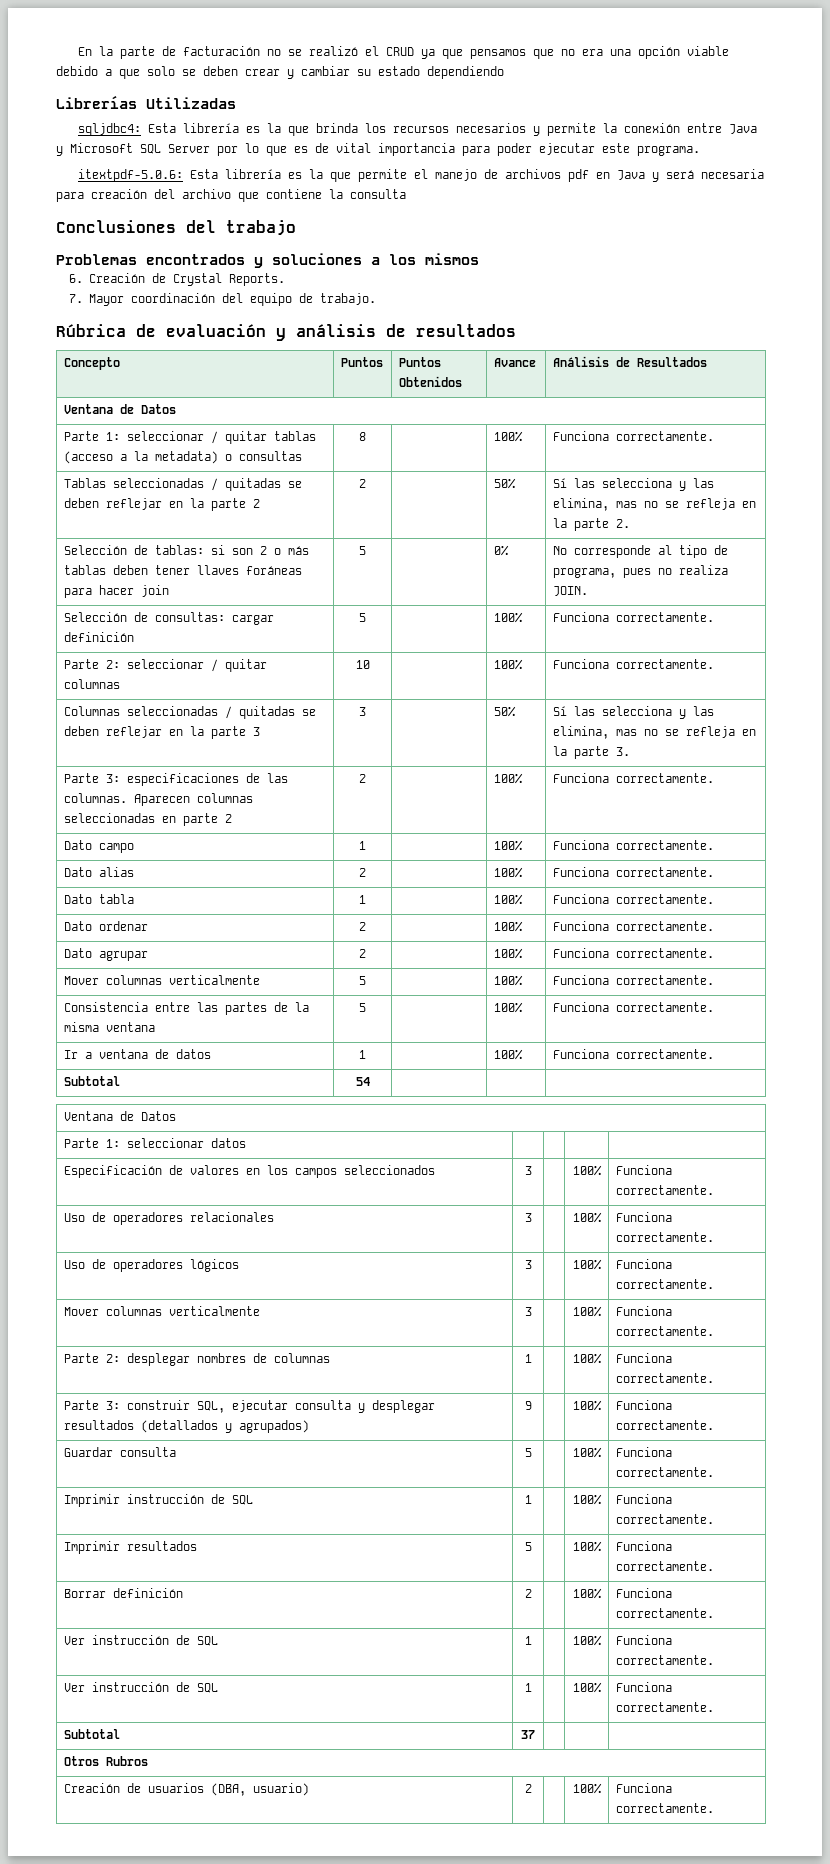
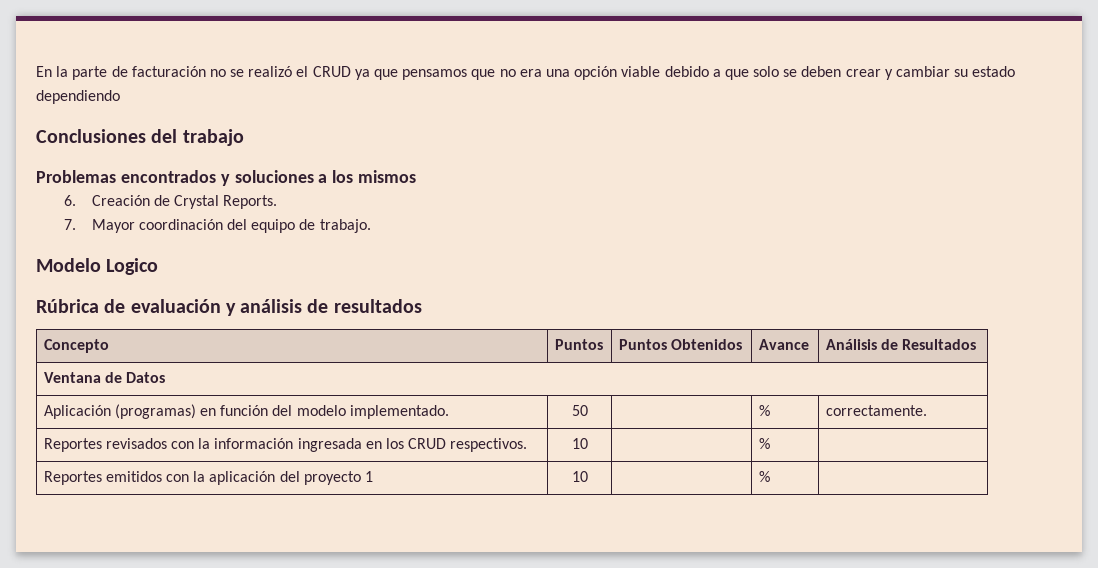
- Librerías Utilizadas
- sqljdbc4: Esta librería es la que brinda los recursos necesarios y permite la conexión entre Java y Microsoft SQL Server por lo que es de vital importancia para poder ejecutar este programa.
- itextpdf-5.0.6: Esta librería es la que permite el manejo de archivos pdf en Java y será necesaria para creación del archivo que contiene la consulta
+ Modelo Logico
- Parte 1: seleccionar / quitar tablas (acceso a la metadata) o consultas | 8 | | 100% | Funciona correctamente.
- Tablas seleccionadas / quitadas se deben reflejar en la parte 2 | 2 | | 50% | Sí las selecciona y las elimina, mas no se refleja en la parte 2.
- Selección de tablas: si son 2 o más tablas deben tener llaves foráneas para hacer join | 5 | | 0% | No corresponde al tipo de programa, pues no realiza JOIN.
- Selección de consultas: cargar definición | 5 | | 100% | Funciona correctamente.
- Parte 2: seleccionar / quitar columnas | 10 | | 100% | Funciona correctamente.
- Columnas seleccionadas / quitadas se deben reflejar en la parte 3 | 3 | | 50% | Sí las selecciona y las elimina, mas no se refleja en la parte 3.
- Parte 3: especificaciones de las columnas. Aparecen columnas seleccionadas en parte 2 | 2 | | 100% | Funciona correctamente.
- Dato campo | 1 | | 100% | Funciona correctamente.
- Dato alias | 2 | | 100% | Funciona correctamente.
- Dato tabla | 1 | | 100% | Funciona correctamente.
- Dato ordenar | 2 | | 100% | Funciona correctamente.
- Dato agrupar | 2 | | 100% | Funciona correctamente.
- Mover columnas verticalmente | 5 | | 100% | Funciona correctamente.
- Consistencia entre las partes de la misma ventana | 5 | | 100% | Funciona correctamente.
- Ir a ventana de datos | 1 | | 100% | Funciona correctamente.
- Subtotal | 54 | | |
- Ventana de Datos
- Parte 1: seleccionar datos | | | |
- Especificación de valores en los campos seleccionados | 3 | | 100% | Funciona correctamente.
- Uso de operadores relacionales | 3 | | 100% | Funciona correctamente.
- Uso de operadores lógicos | 3 | | 100% | Funciona correctamente.
- Mover columnas verticalmente | 3 | | 100% | Funciona correctamente.
- Parte 2: desplegar nombres de columnas | 1 | | 100% | Funciona correctamente.
- Parte 3: construir SQL, ejecutar consulta y desplegar resultados (detallados y agrupados) | 9 | | 100% | Funciona correctamente.
- Guardar consulta | 5 | | 100% | Funciona correctamente.
- Imprimir instrucción de SQL | 1 | | 100% | Funciona correctamente.
- Imprimir resultados | 5 | | 100% | Funciona correctamente.
- Borrar definición | 2 | | 100% | Funciona correctamente.
- Ver instrucción de SQL | 1 | | 100% | Funciona correctamente.
- Ver instrucción de SQL | 1 | | 100% | Funciona correctamente.
- Subtotal | 37 | | |
- Otros Rubros
- Creación de usuarios (DBA, usuario) | 2 | | 100% | Funciona correctamente.
+ Aplicación (programas) en función del modelo implementado. | 50 | | % | correctamente.
+ Reportes revisados con la información ingresada en los CRUD respectivos. | 10 | | % |
+ Reportes emitidos con la aplicación del proyecto 1 | 10 | | % |

